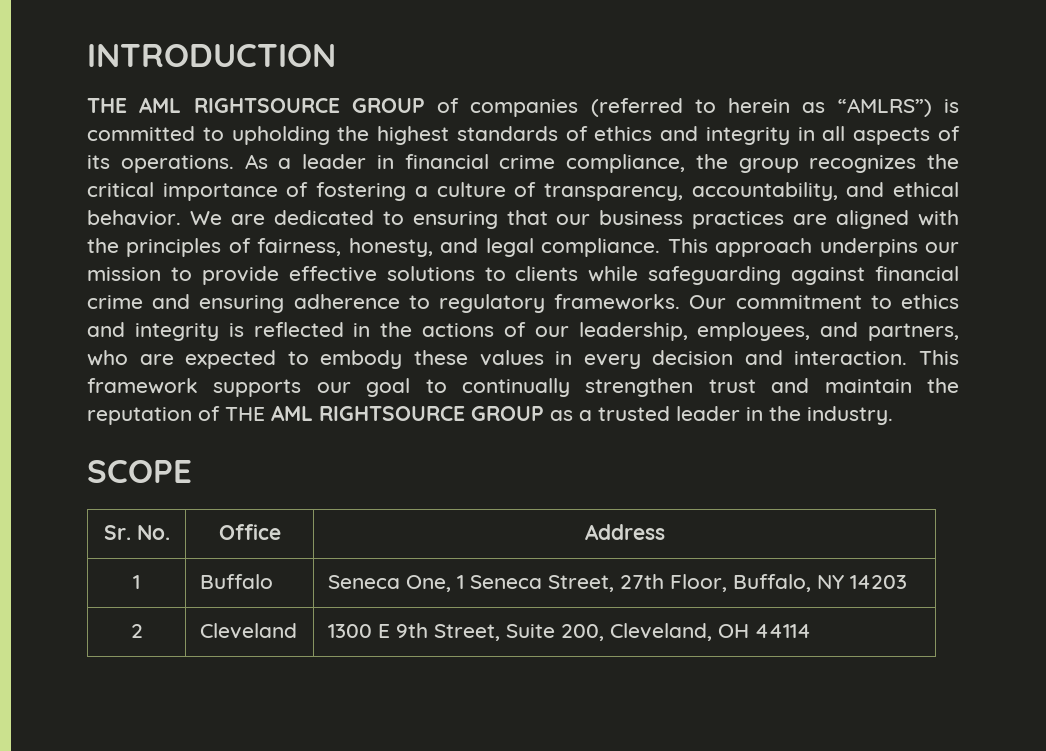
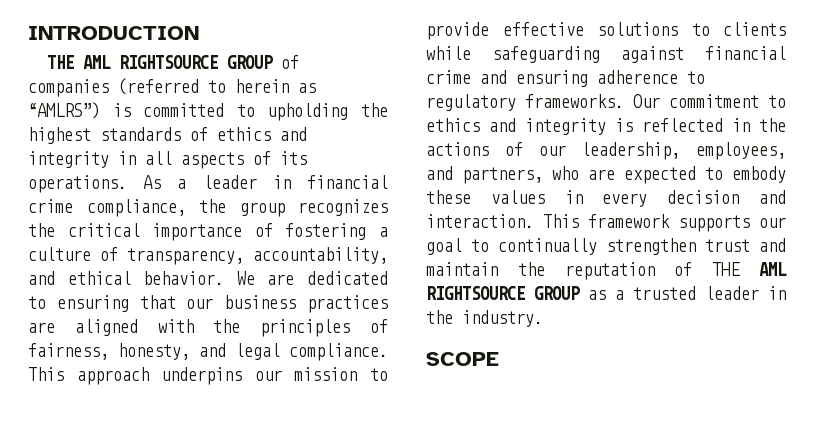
- Sr. No. | Office | Address
- 1 | Buffalo | Seneca One, 1 Seneca Street, 27th Floor, Buffalo, NY 14203
- 2 | Cleveland | 1300 E 9th Street, Suite 200, Cleveland, OH 44114

